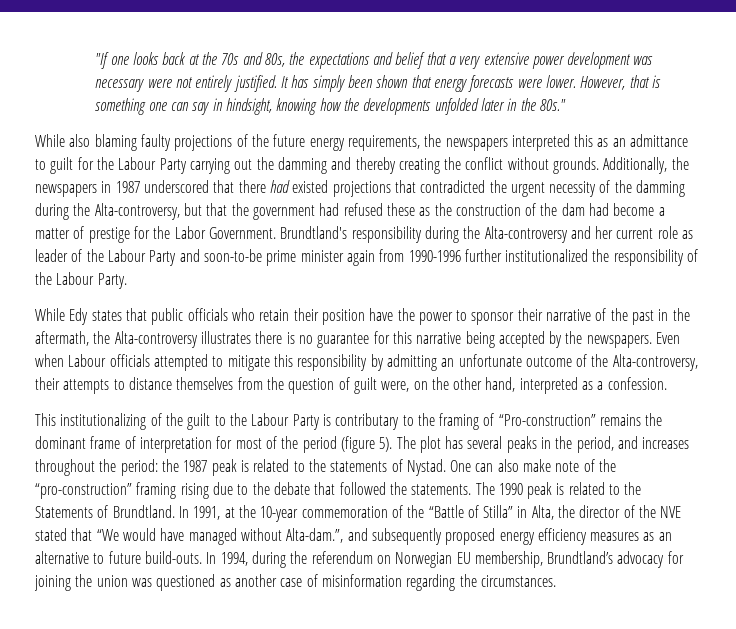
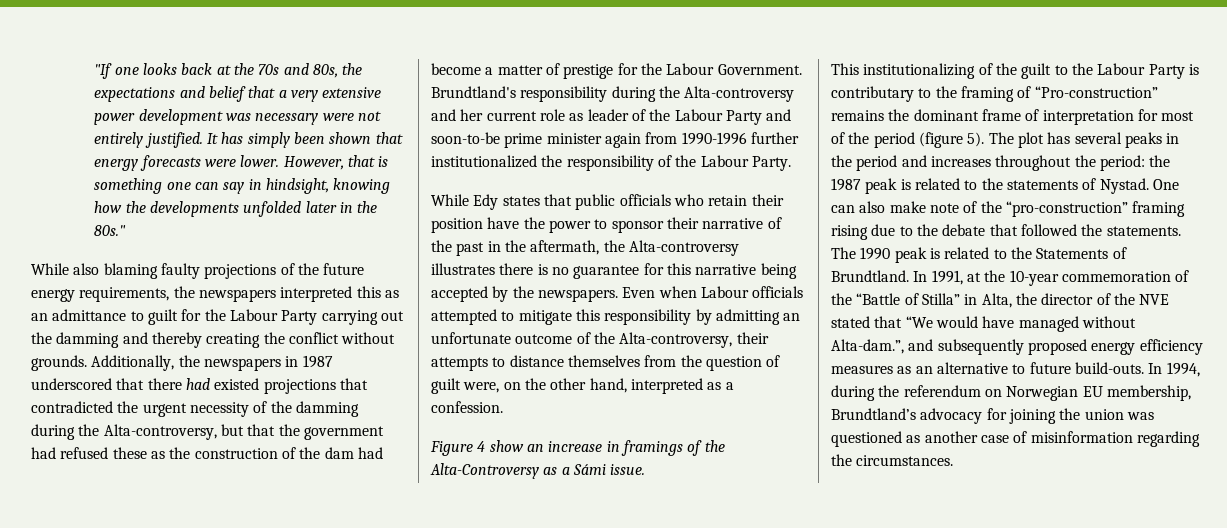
- Additionally, the newspapers in 1987 underscored that there had existed projections that contradicted the urgent necessity of the damming during the Alta-controversy, but that the government had refused these as the construction of the dam had become a matter of prestige for the Labor Government.
+ Additionally, the newspapers in 1987 underscored that there had existed projections that contradicted the urgent necessity of the damming during the Alta-controversy, but that the government had refused these as the construction of the dam had become a matter of prestige for the Labour Government.
+ Figure 4 show an increase in framings of the Alta-Controversy as a Sámi issue.
- The plot has several peaks in the period, and increases throughout the period: the 1987 peak is related to the statements of Nystad.
+ The plot has several peaks in the period and increases throughout the period: the 1987 peak is related to the statements of Nystad.

